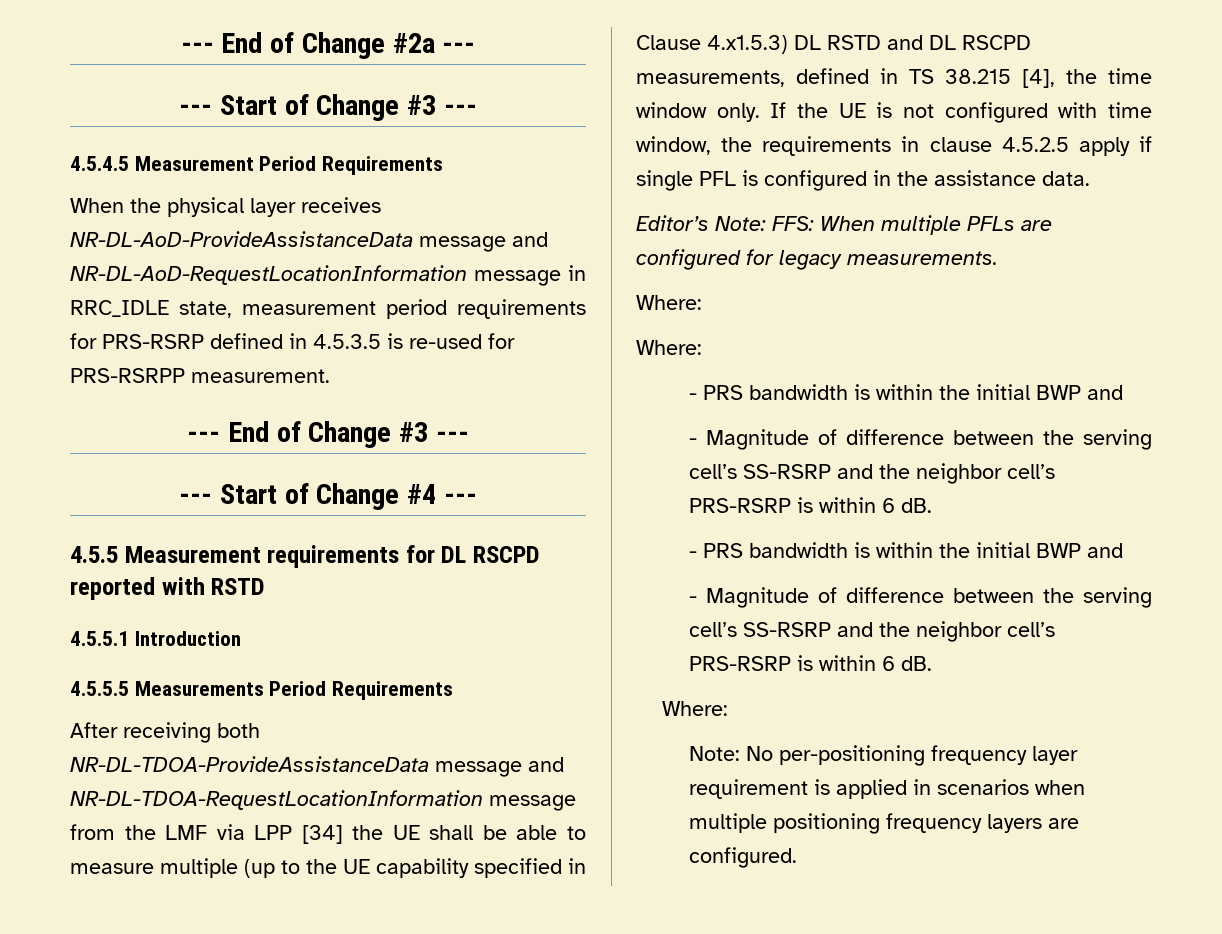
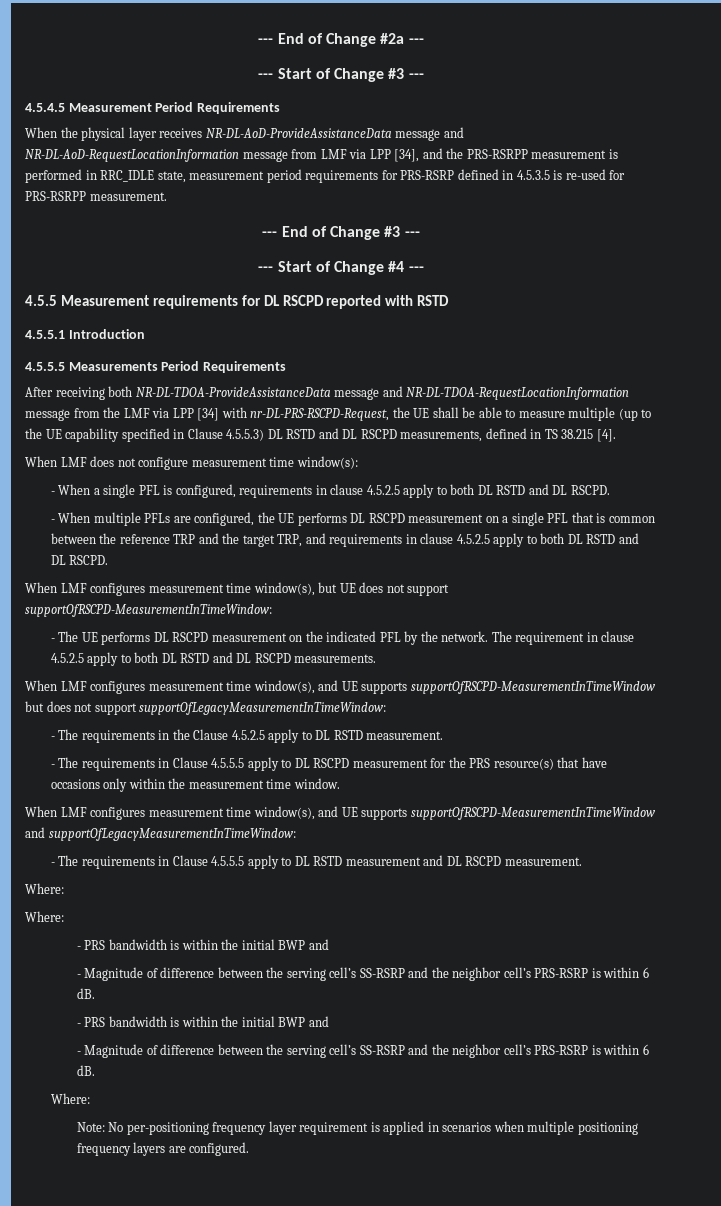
- When the physical layer receives NR-DL-AoD-ProvideAssistanceData message and NR-DL-AoD-RequestLocationInformation message in RRC_IDLE state, measurement period requirements for PRS-RSRP defined in 4.5.3.5 is re-used for PRS-RSRPP measurement.
+ When the physical layer receives NR-DL-AoD-ProvideAssistanceData message and NR-DL-AoD-RequestLocationInformation message from LMF via LPP [34], and the PRS-RSRPP measurement is performed in RRC_IDLE state, measurement period requirements for PRS-RSRP defined in 4.5.3.5 is re-used for PRS-RSRPP measurement.
- After receiving both NR-DL-TDOA-ProvideAssistanceData message and NR-DL-TDOA-RequestLocationInformation message from the LMF via LPP [34] the UE shall be able to measure multiple (up to the UE capability specified in Clause 4.x1.5.3) DL RSTD and DL RSCPD measurements, defined in TS 38.215 [4], the time window only. If the UE is not configured with time window, the requirements in clause 4.5.2.5 apply if single PFL is configured in the assistance data.
- Editor’s Note: FFS: When multiple PFLs are configured for legacy measurements.
+ After receiving both NR-DL-TDOA-ProvideAssistanceData message and NR-DL-TDOA-RequestLocationInformation message from the LMF via LPP [34] with nr-DL-PRS-RSCPD-Request, the UE shall be able to measure multiple (up to the UE capability specified in Clause 4.5.5.3) DL RSTD and DL RSCPD measurements, defined in TS 38.215 [4].
+ When LMF does not configure measurement time window(s):
+ - When a single PFL is configured, requirements in clause 4.5.2.5 apply to both DL RSTD and DL RSCPD.
+ - When multiple PFLs are configured, the UE performs DL RSCPD measurement on a single PFL that is common between the reference TRP and the target TRP, and requirements in clause 4.5.2.5 apply to both DL RSTD and DL RSCPD.
+ When LMF configures measurement time window(s), but UE does not support supportOfRSCPD-MeasurementInTimeWindow:
+ - The UE performs DL RSCPD measurement on the indicated PFL by the network. The requirement in clause 4.5.2.5 apply to both DL RSTD and DL RSCPD measurements.
+ When LMF configures measurement time window(s), and UE supports supportOfRSCPD-MeasurementInTimeWindow but does not support supportOfLegacyMeasurementInTimeWindow:
+ - The requirements in the Clause 4.5.2.5 apply to DL RSTD measurement.
+ - The requirements in Clause 4.5.5.5 apply to DL RSCPD measurement for the PRS resource(s) that have occasions only within the measurement time window.
+ When LMF configures measurement time window(s), and UE supports supportOfRSCPD-MeasurementInTimeWindow and supportOfLegacyMeasurementInTimeWindow:
+ - The requirements in Clause 4.5.5.5 apply to DL RSTD measurement and DL RSCPD measurement.

